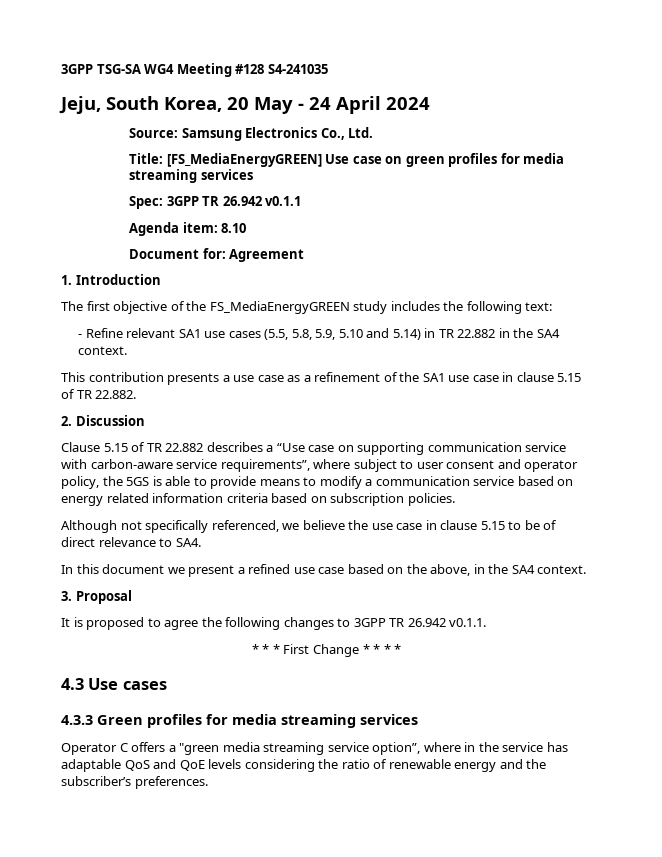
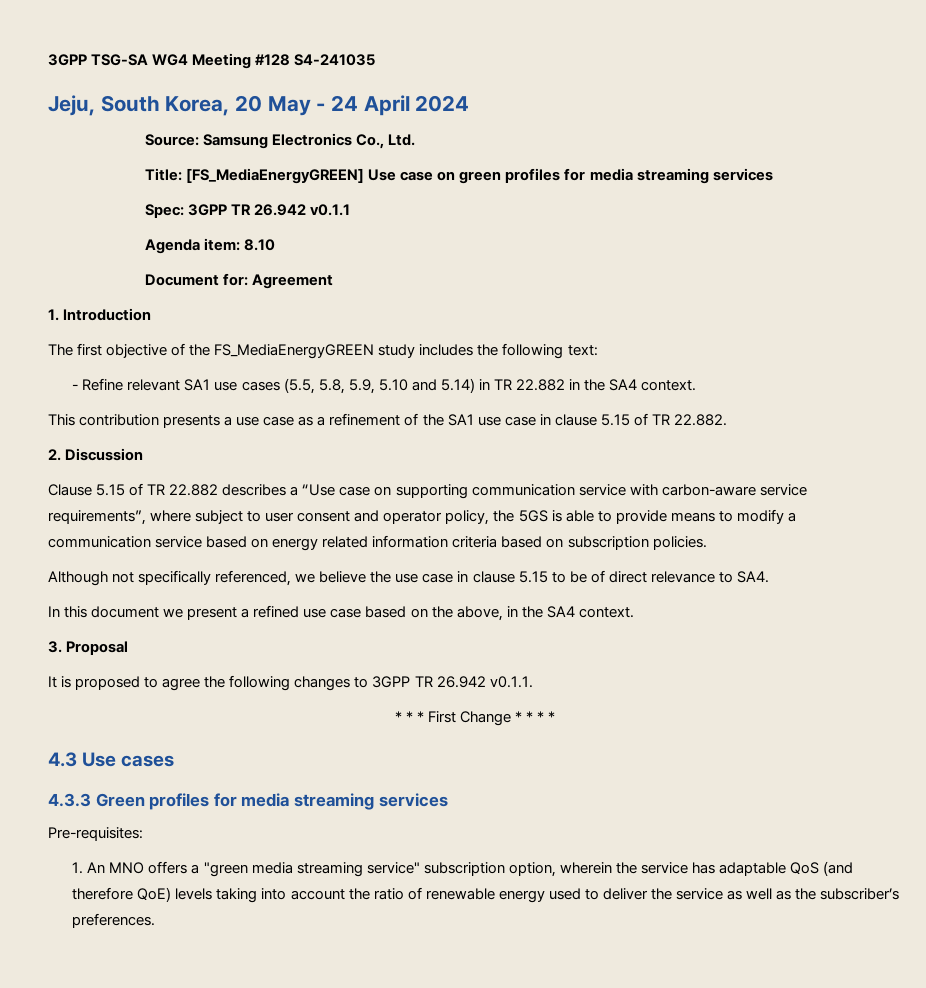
- Operator C offers a "green media streaming service option”, where in the service has adaptable QoS and QoE levels considering the ratio of renewable energy and the subscriber’s preferences.
+ Pre-requisites:
+ 1. An MNO offers a "green media streaming service" subscription option, wherein the service has adaptable QoS (and therefore QoE) levels taking into account the ratio of renewable energy used to deliver the service as well as the subscriber’s preferences.

